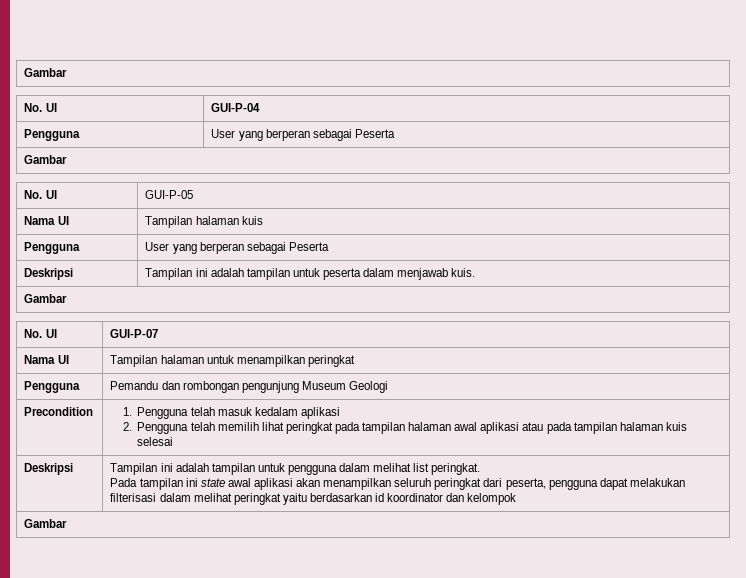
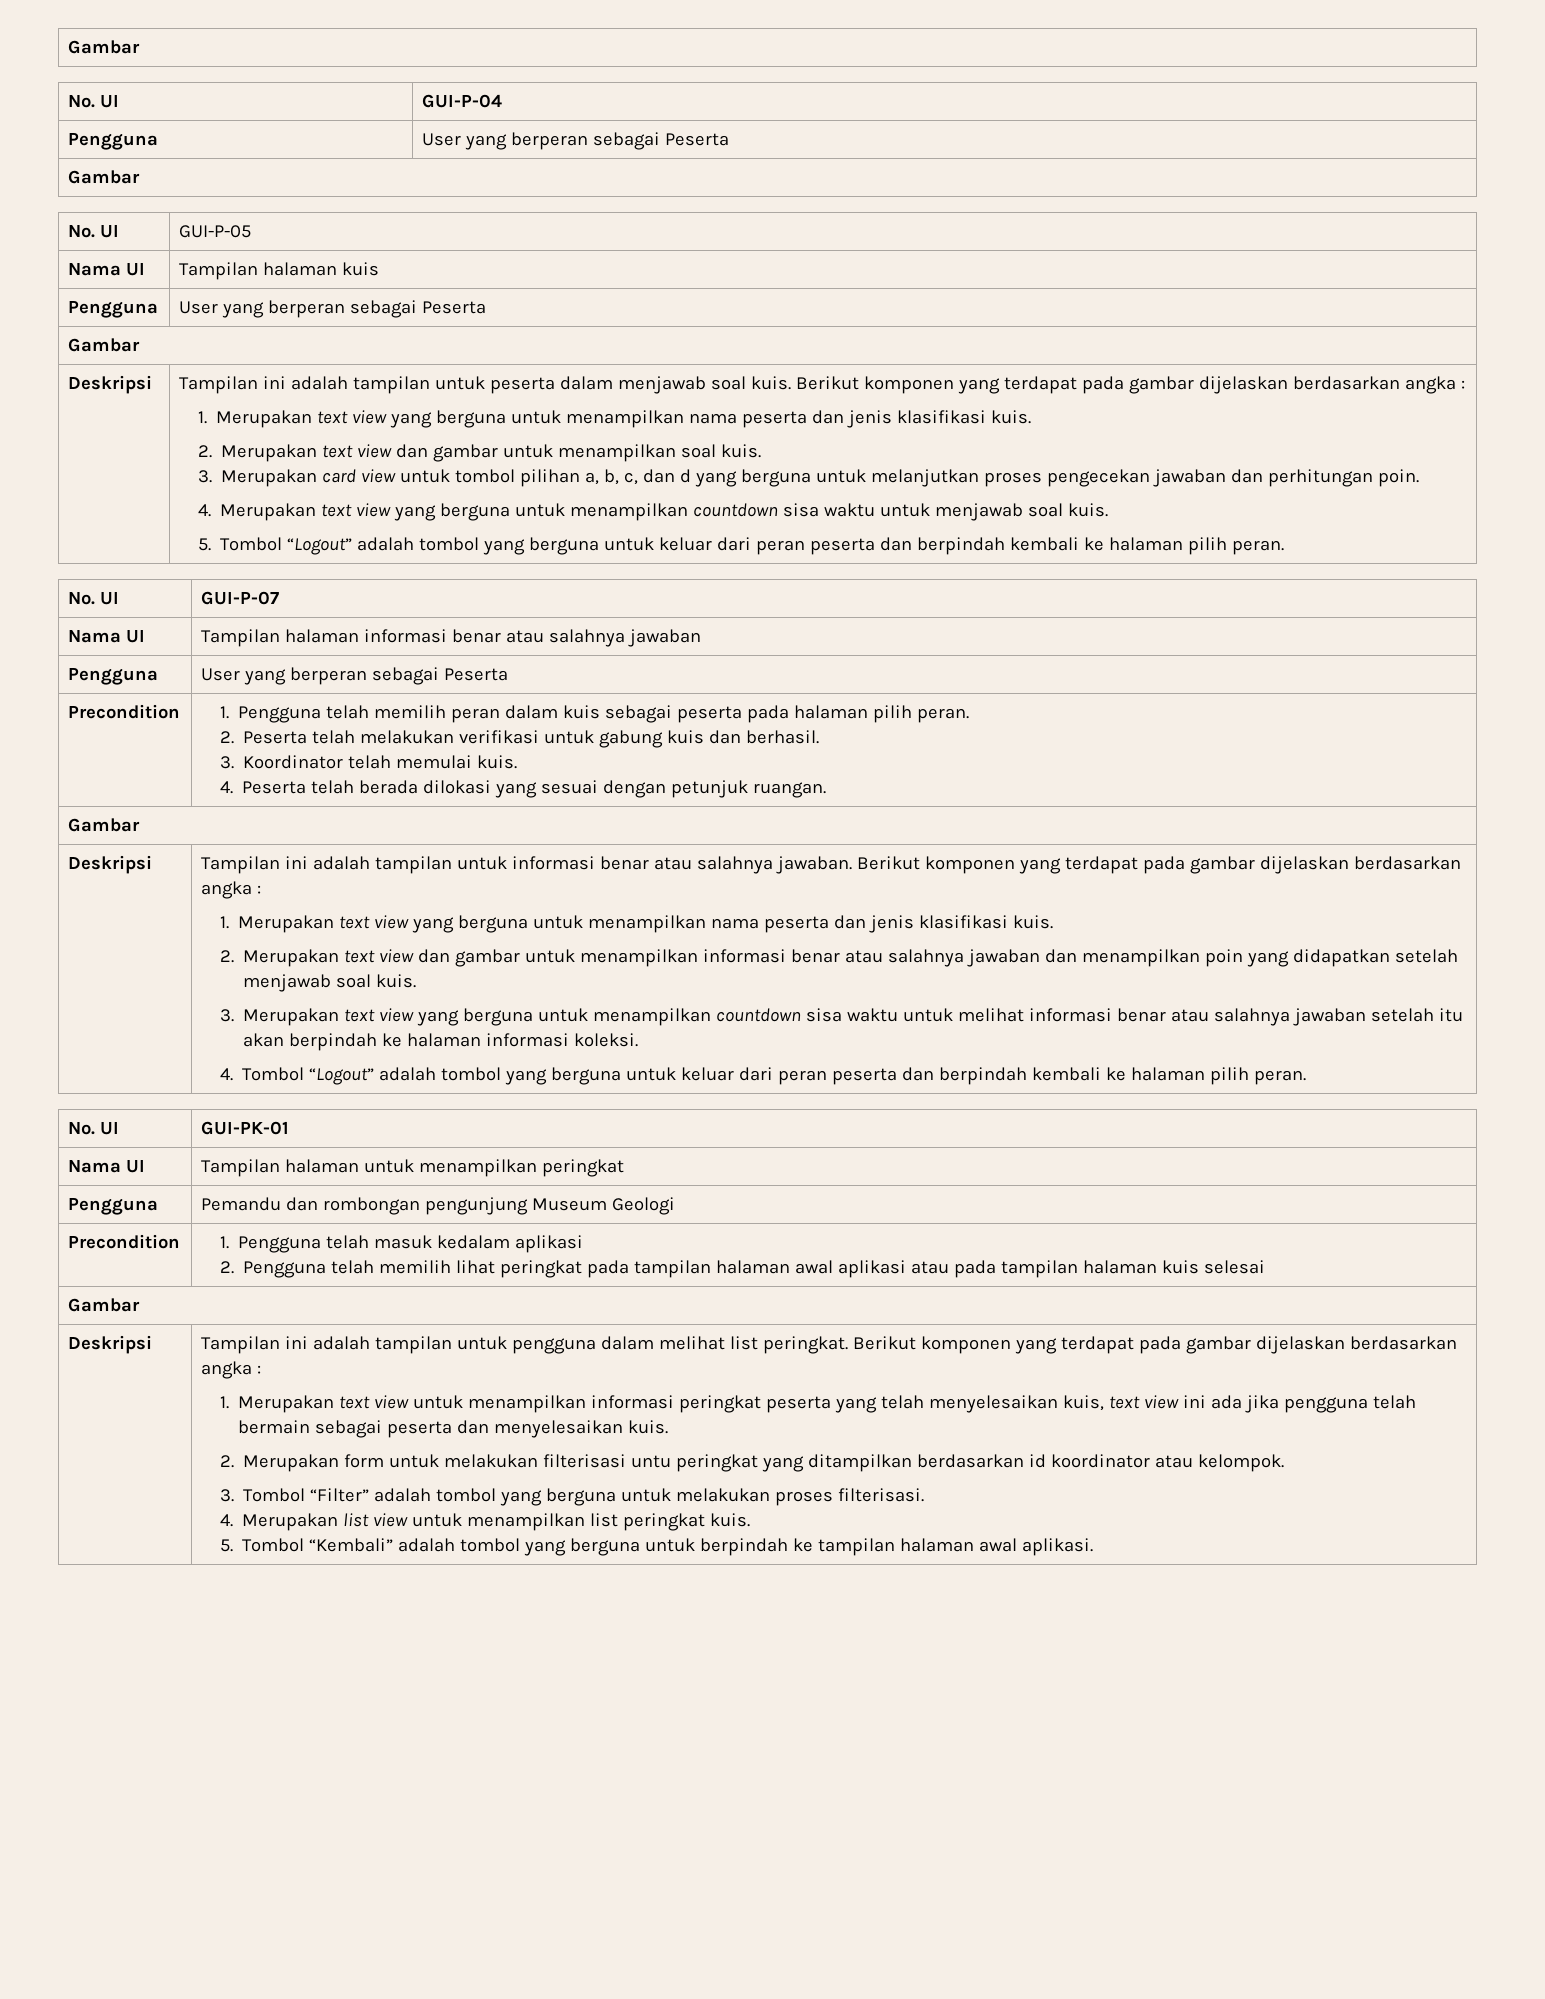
  Nama UI | Tampilan halaman kuis
  Pengguna | User yang berperan sebagai Peserta
+ Gambar
- Tampilan ini adalah tampilan untuk peserta dalam menjawab kuis.
+ Tampilan ini adalah tampilan untuk peserta dalam menjawab soal kuis. Berikut komponen yang terdapat pada gambar dijelaskan berdasarkan angka :
+ 1. Merupakan text view yang berguna untuk menampilkan nama peserta dan jenis klasifikasi kuis.
+ 2. Merupakan text view dan gambar untuk menampilkan soal kuis.
+ 3. Merupakan card view untuk tombol pilihan a, b, c, dan d yang berguna untuk melanjutkan proses pengecekan jawaban dan perhitungan poin.
+ 4. Merupakan text view yang berguna untuk menampilkan countdown sisa waktu untuk menjawab soal kuis.
+ 5. Tombol “Logout” adalah tombol yang berguna untuk keluar dari peran peserta dan berpindah kembali ke halaman pilih peran.
+ No. UI | GUI-P-07
+ Nama UI | Tampilan halaman informasi benar atau salahnya jawaban
+ Pengguna | User yang berperan sebagai Peserta
+ Precondition | 1. Pengguna telah memilih peran dalam kuis sebagai peserta pada halaman pilih peran.
+ 2. Peserta telah melakukan verifikasi untuk gabung kuis dan berhasil.
+ 3. Koordinator telah memulai kuis.
+ 4. Peserta telah berada dilokasi yang sesuai dengan petunjuk ruangan.
  Gambar
- No. UI | GUI-P-07
+ Deskripsi | Tampilan ini adalah tampilan untuk informasi benar atau salahnya jawaban. Berikut komponen yang terdapat pada gambar dijelaskan berdasarkan angka :
+ 1. Merupakan text view yang berguna untuk menampilkan nama peserta dan jenis klasifikasi kuis.
+ 2. Merupakan text view dan gambar untuk menampilkan informasi benar atau salahnya jawaban dan menampilkan poin yang didapatkan setelah menjawab soal kuis.
+ 3. Merupakan text view yang berguna untuk menampilkan countdown sisa waktu untuk melihat informasi benar atau salahnya jawaban setelah itu akan berpindah ke halaman informasi koleksi.
+ 4. Tombol “Logout” adalah tombol yang berguna untuk keluar dari peran peserta dan berpindah kembali ke halaman pilih peran.
+ No. UI | GUI-PK-01
  Precondition | 1. Pengguna telah masuk kedalam aplikasi
  2. Pengguna telah memilih lihat peringkat pada tampilan halaman awal aplikasi atau pada tampilan halaman kuis selesai
+ Gambar
- Tampilan ini adalah tampilan untuk pengguna dalam melihat list peringkat.
- Pada tampilan ini state awal aplikasi akan menampilkan seluruh peringkat dari peserta, pengguna dapat melakukan filterisasi dalam melihat peringkat yaitu berdasarkan id koordinator dan kelompok
- Gambar
+ Tampilan ini adalah tampilan untuk pengguna dalam melihat list peringkat. Berikut komponen yang terdapat pada gambar dijelaskan berdasarkan angka :
+ 1. Merupakan text view untuk menampilkan informasi peringkat peserta yang telah menyelesaikan kuis, text view ini ada jika pengguna telah bermain sebagai peserta dan menyelesaikan kuis.
+ 2. Merupakan form untuk melakukan filterisasi untu peringkat yang ditampilkan berdasarkan id koordinator atau kelompok.
+ 3. Tombol “Filter” adalah tombol yang berguna untuk melakukan proses filterisasi.
+ 4. Merupakan list view untuk menampilkan list peringkat kuis.
+ 5. Tombol “Kembali” adalah tombol yang berguna untuk berpindah ke tampilan halaman awal aplikasi.

